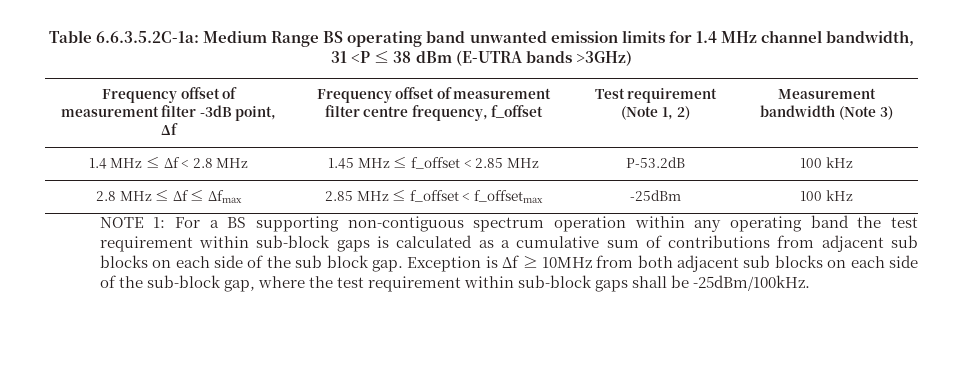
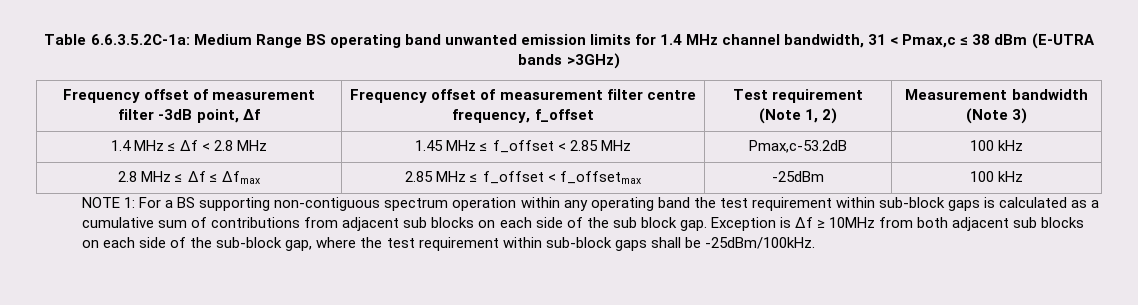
- Table 6.6.3.5.2C-1a: Medium Range BS operating band unwanted emission limits for 1.4 MHz channel bandwidth, 31 <P ≤ 38 dBm (E-UTRA bands >3GHz)
+ Table 6.6.3.5.2C-1a: Medium Range BS operating band unwanted emission limits for 1.4 MHz channel bandwidth, 31 < Pmax,c ≤ 38 dBm (E-UTRA bands >3GHz)
- 1.4 MHz ≤ Δf < 2.8 MHz | 1.45 MHz ≤ f_offset < 2.85 MHz | P-53.2dB | 100 kHz
+ 1.4 MHz ≤ Δf < 2.8 MHz | 1.45 MHz ≤ f_offset < 2.85 MHz | Pmax,c-53.2dB | 100 kHz

